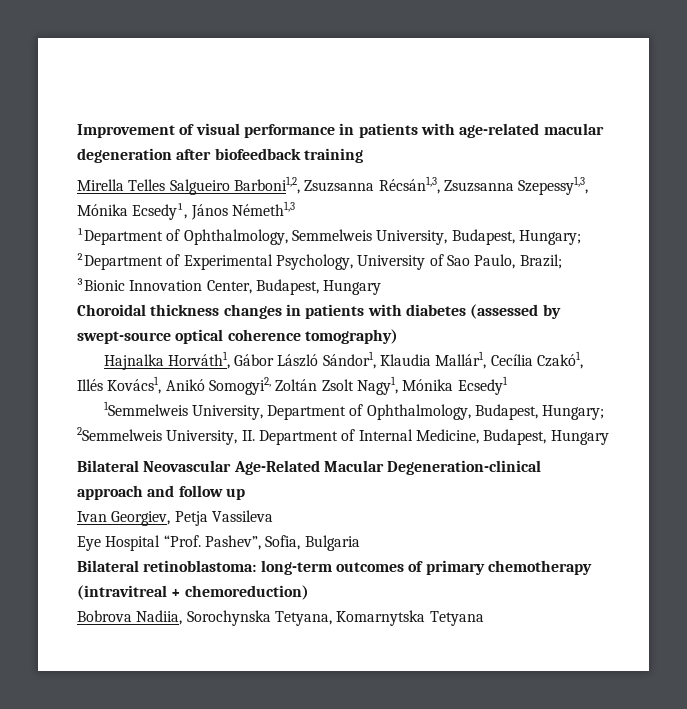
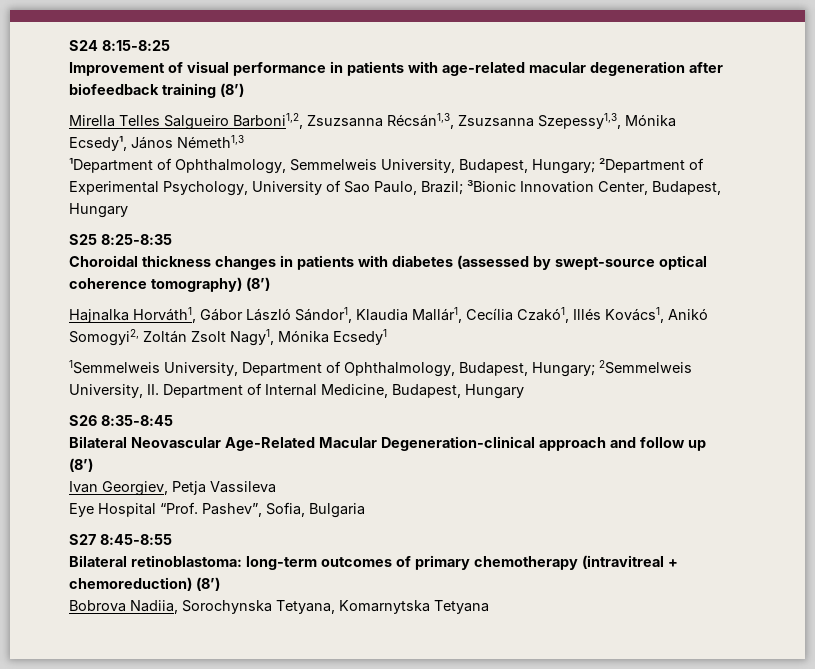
+ S24 8:15-8:25
- Improvement of visual performance in patients with age-related macular degeneration after biofeedback training
+ Improvement of visual performance in patients with age-related macular degeneration after biofeedback training (8’)
+ S25 8:25-8:35
- Choroidal thickness changes in patients with diabetes (assessed by swept-source optical coherence tomography)
+ Choroidal thickness changes in patients with diabetes (assessed by swept-source optical coherence tomography) (8’)
+ S26 8:35-8:45
- Bilateral Neovascular Age-Related Macular Degeneration-clinical approach and follow up
+ Bilateral Neovascular Age-Related Macular Degeneration-clinical approach and follow up (8’)
+ S27 8:45-8:55
- Bilateral retinoblastoma: long-term outcomes of primary chemotherapy (intravitreal + chemoreduction)
+ Bilateral retinoblastoma: long-term outcomes of primary chemotherapy (intravitreal + chemoreduction) (8’)

